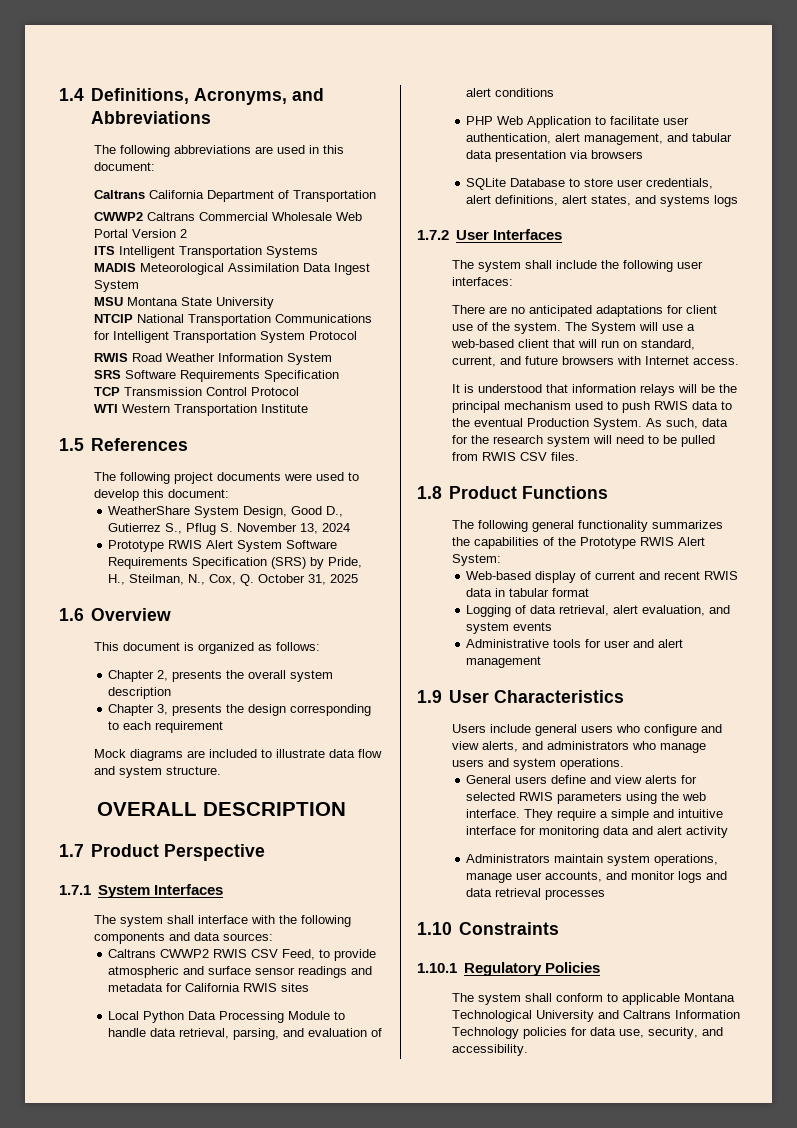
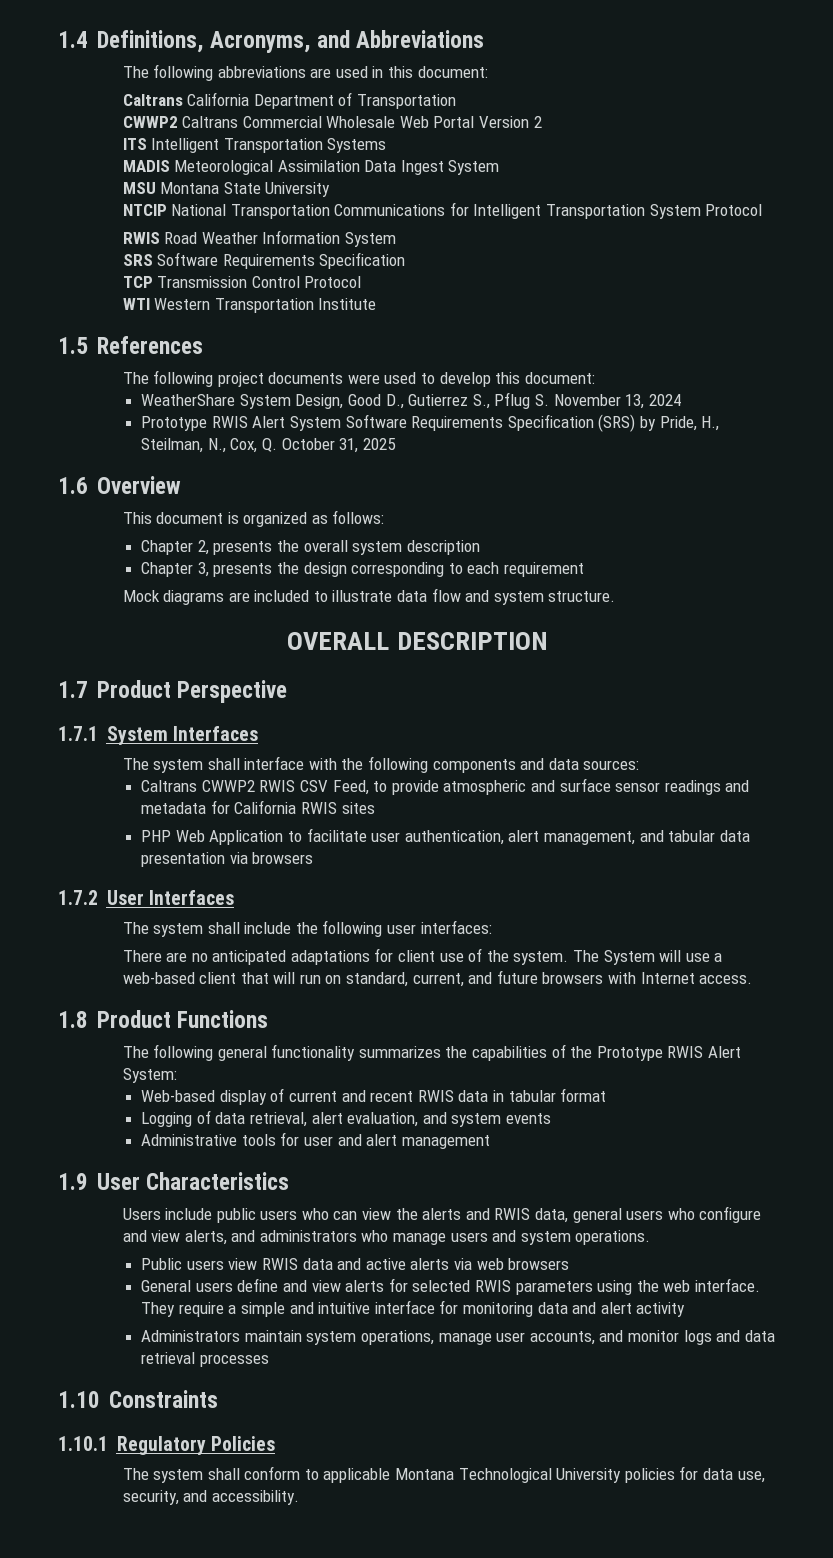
- Local Python Data Processing Module to handle data retrieval, parsing, and evaluation of alert conditions
- SQLite Database to store user credentials, alert definitions, alert states, and systems logs
- It is understood that information relays will be the principal mechanism used to push RWIS data to the eventual Production System. As such, data for the research system will need to be pulled from RWIS CSV files.
- Users include general users who configure and view alerts, and administrators who manage users and system operations.
+ Users include public users who can view the alerts and RWIS data, general users who configure and view alerts, and administrators who manage users and system operations.
+ Public users view RWIS data and active alerts via web browsers
- The system shall conform to applicable Montana Technological University and Caltrans Information Technology policies for data use, security, and accessibility.
+ The system shall conform to applicable Montana Technological University policies for data use, security, and accessibility.

